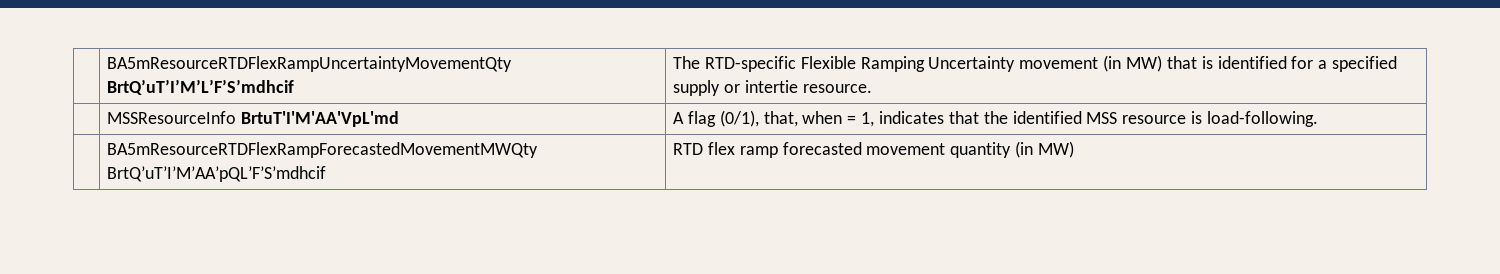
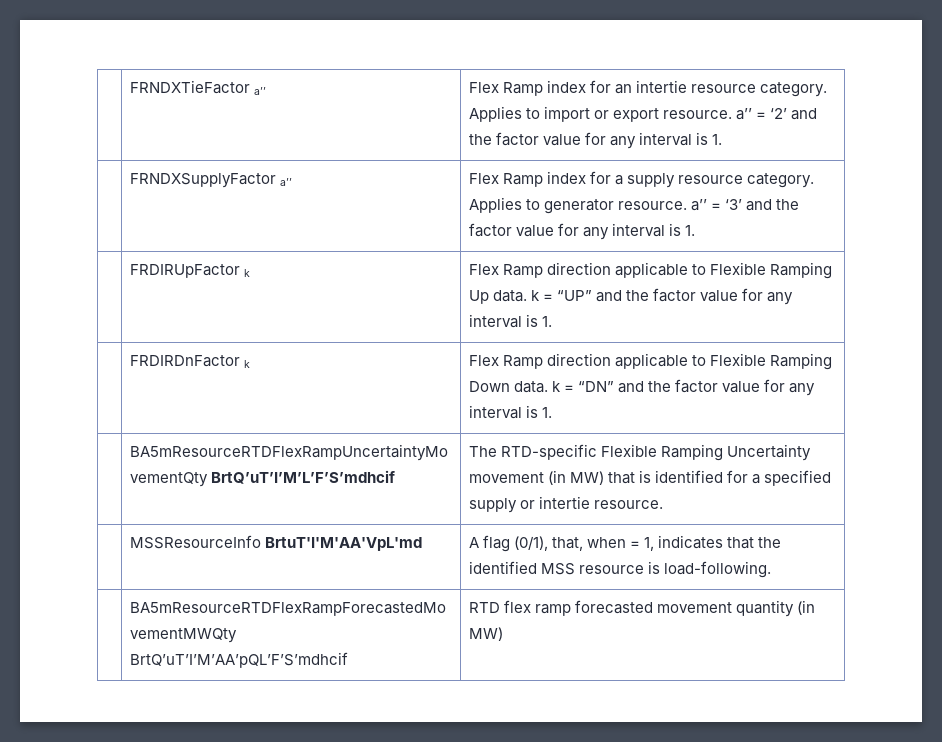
+ | FRNDXTieFactor a’’ | Flex Ramp index for an intertie resource category. Applies to import or export resource. a’’ = ‘2’ and the factor value for any interval is 1.
+ | FRNDXSupplyFactor a’’ | Flex Ramp index for a supply resource category. Applies to generator resource. a’’ = ‘3’ and the factor value for any interval is 1.
+ | FRDIRUpFactor k | Flex Ramp direction applicable to Flexible Ramping Up data. k = “UP” and the factor value for any interval is 1.
+ | FRDIRDnFactor k | Flex Ramp direction applicable to Flexible Ramping Down data. k = “DN” and the factor value for any interval is 1.

